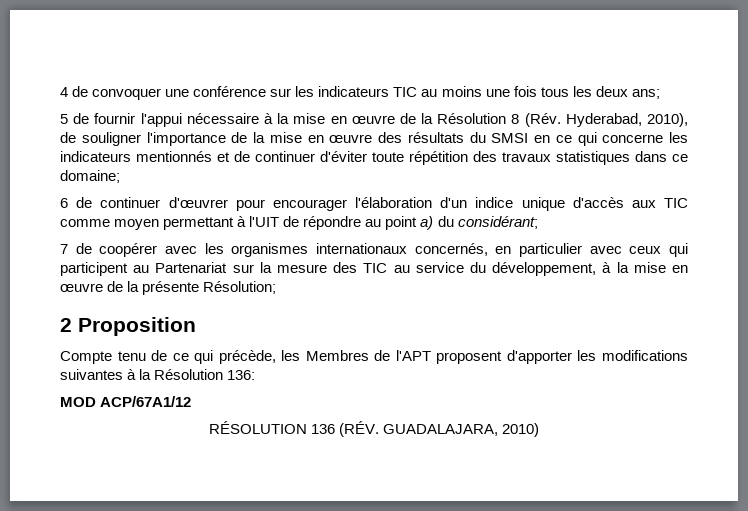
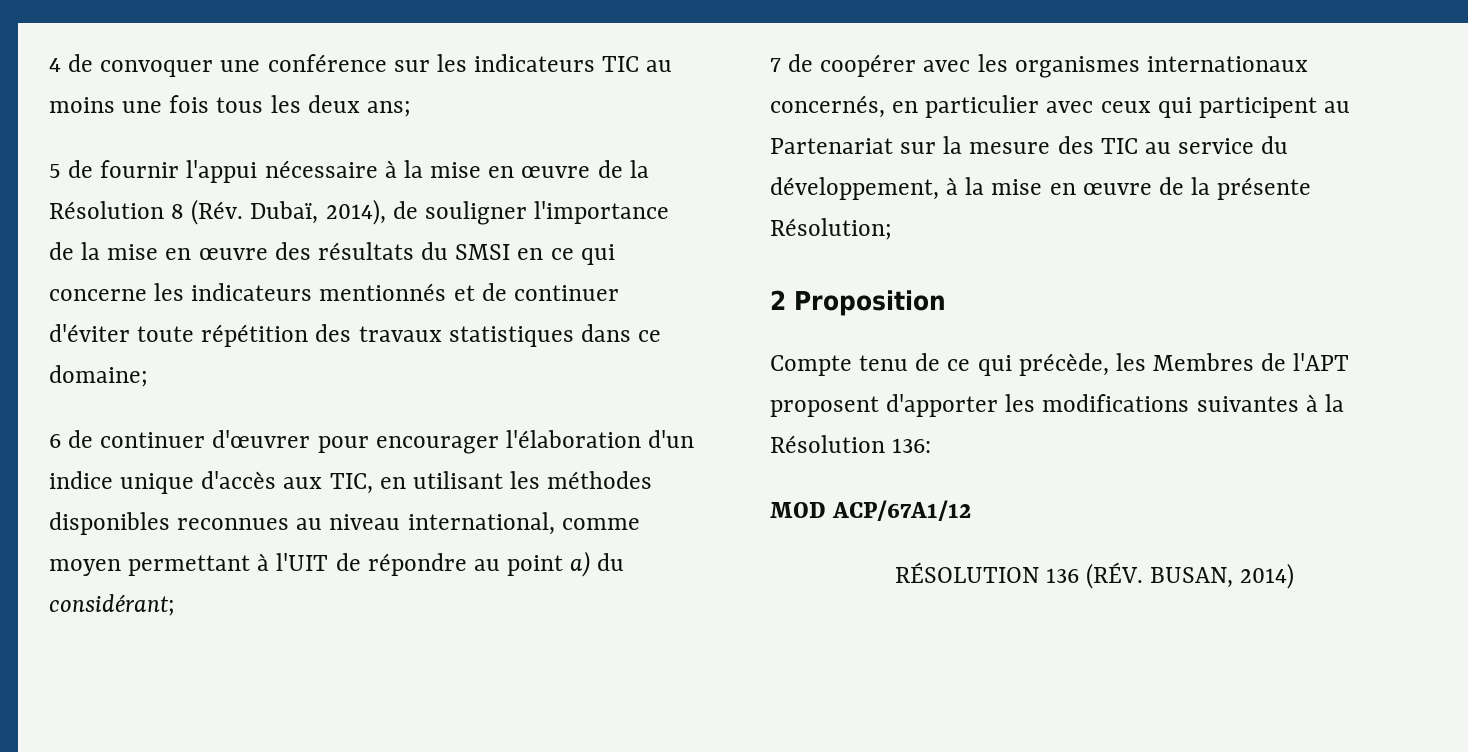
- 5 de fournir l'appui nécessaire à la mise en œuvre de la Résolution 8 (Rév. Hyderabad, 2010), de souligner l'importance de la mise en œuvre des résultats du SMSI en ce qui concerne les indicateurs mentionnés et de continuer d'éviter toute répétition des travaux statistiques dans ce domaine;
+ 5 de fournir l'appui nécessaire à la mise en œuvre de la Résolution 8 (Rév. Dubaï, 2014), de souligner l'importance de la mise en œuvre des résultats du SMSI en ce qui concerne les indicateurs mentionnés et de continuer d'éviter toute répétition des travaux statistiques dans ce domaine;
- 6 de continuer d'œuvrer pour encourager l'élaboration d'un indice unique d'accès aux TIC comme moyen permettant à l'UIT de répondre au point a) du considérant;
+ 6 de continuer d'œuvrer pour encourager l'élaboration d'un indice unique d'accès aux TIC, en utilisant les méthodes disponibles reconnues au niveau international, comme moyen permettant à l'UIT de répondre au point a) du considérant;
- RÉSOLUTION 136 (RÉV. GUADALAJARA, 2010)
+ RÉSOLUTION 136 (RÉV. BUSAN, 2014)

